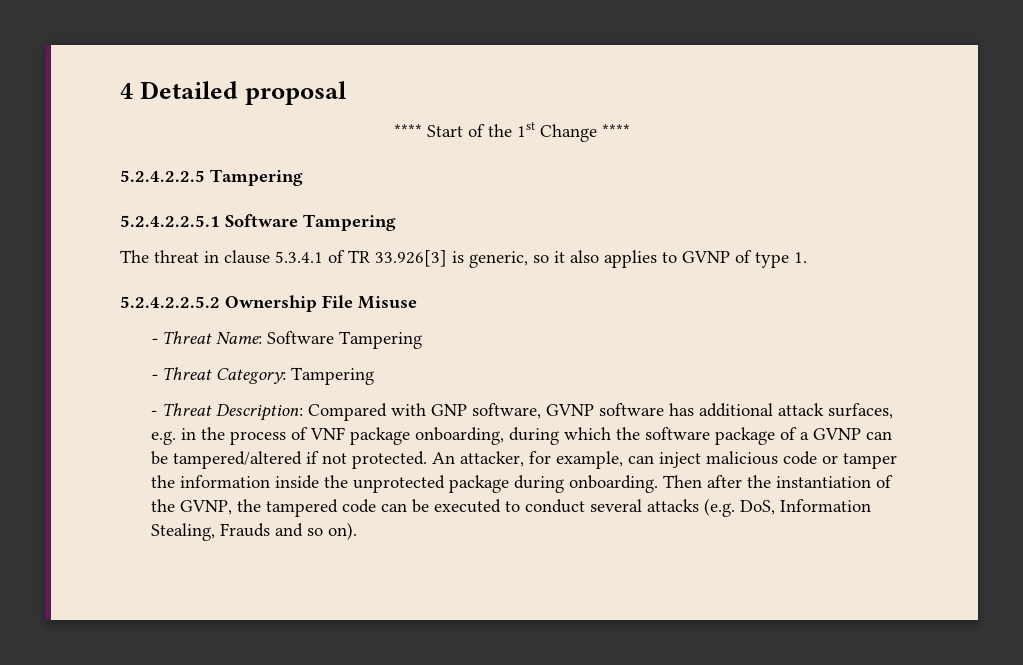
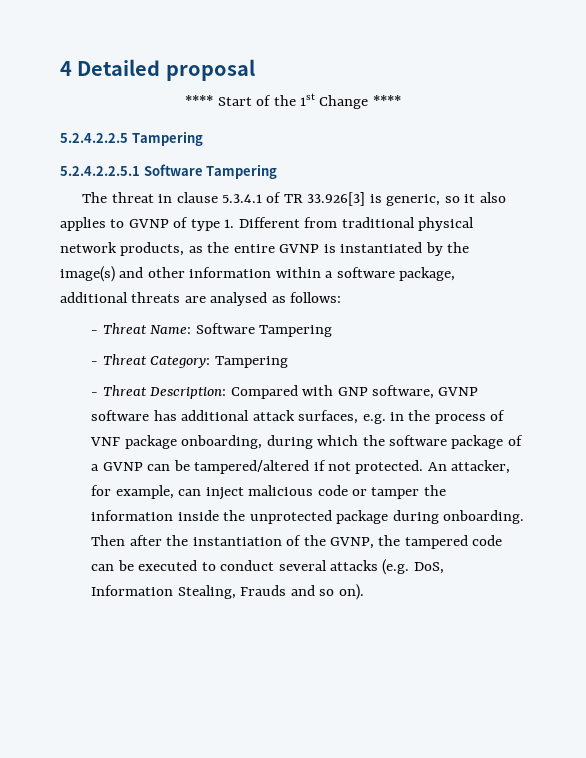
- The threat in clause 5.3.4.1 of TR 33.926[3] is generic, so it also applies to GVNP of type 1.
- 5.2.4.2.2.5.2 Ownership File Misuse
+ The threat in clause 5.3.4.1 of TR 33.926[3] is generic, so it also applies to GVNP of type 1. Different from traditional physical network products, as the entire GVNP is instantiated by the image(s) and other information within a software package, additional threats are analysed as follows:

